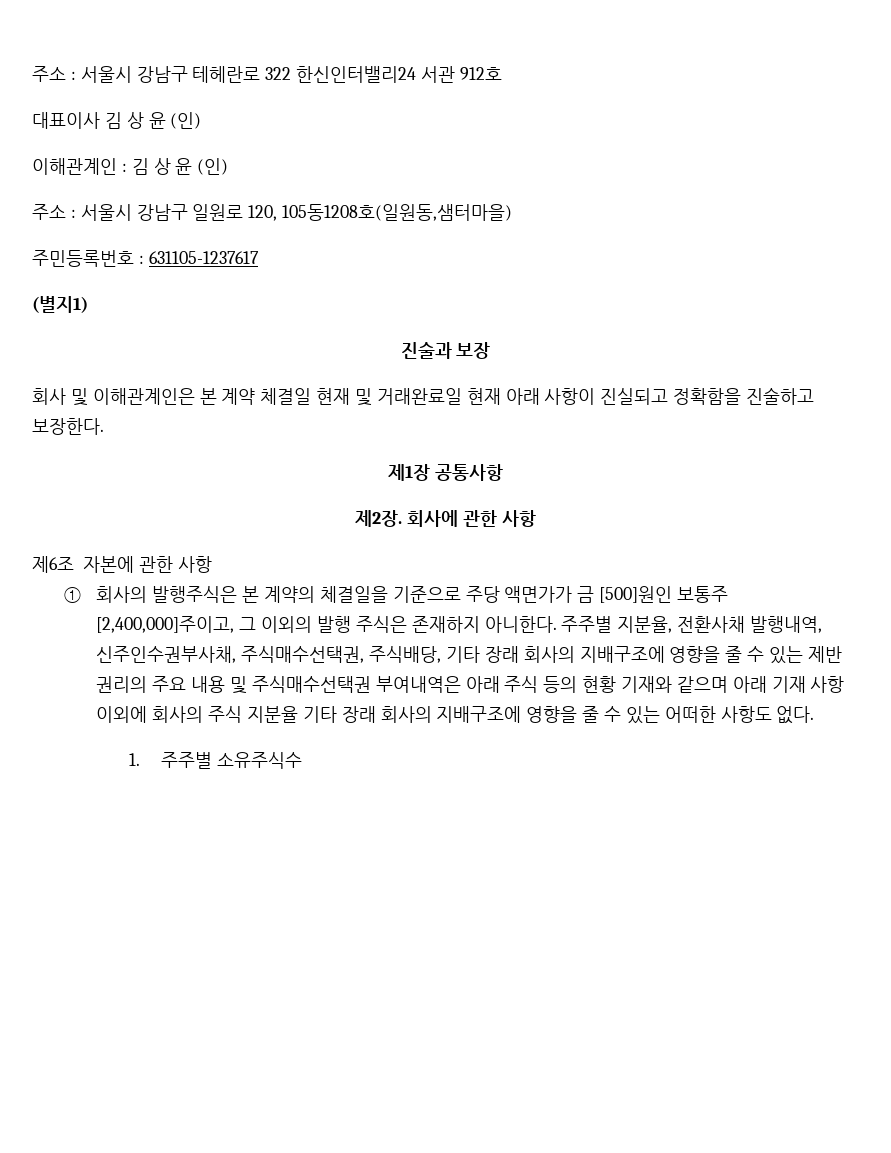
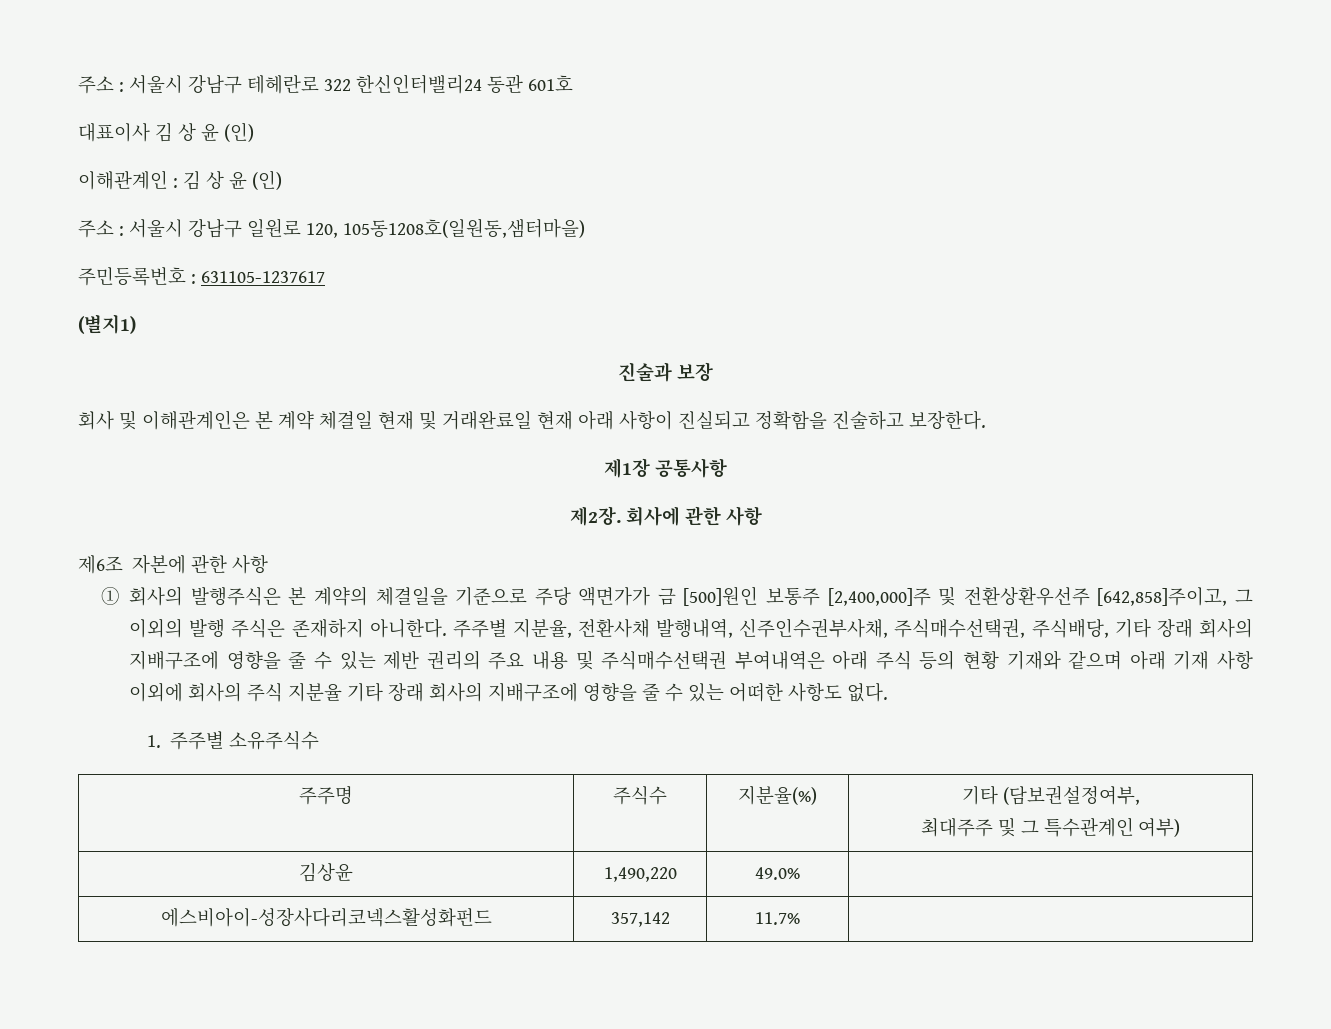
- 주소 : 서울시 강남구 테헤란로 322 한신인터밸리24 서관 912호
+ 주소 : 서울시 강남구 테헤란로 322 한신인터밸리24 동관 601호
- ① 회사의 발행주식은 본 계약의 체결일을 기준으로 주당 액면가가 금 [500]원인 보통주 [2,400,000]주이고, 그 이외의 발행 주식은 존재하지 아니한다.
+ ① 회사의 발행주식은 본 계약의 체결일을 기준으로 주당 액면가가 금 [500]원인 보통주 [2,400,000]주 및 전환상환우선주 [642,858]주이고, 그 이외의 발행 주식은 존재하지 아니한다.
+ 주주명 | 주식수 | 지분율(%) | 기타 (담보권설정여부,
+ 최대주주 및 그 특수관계인 여부)
+ 김상윤 | 1,490,220 | 49.0% |
+ 에스비아이-성장사다리코넥스활성화펀드 | 357,142 | 11.7% |

